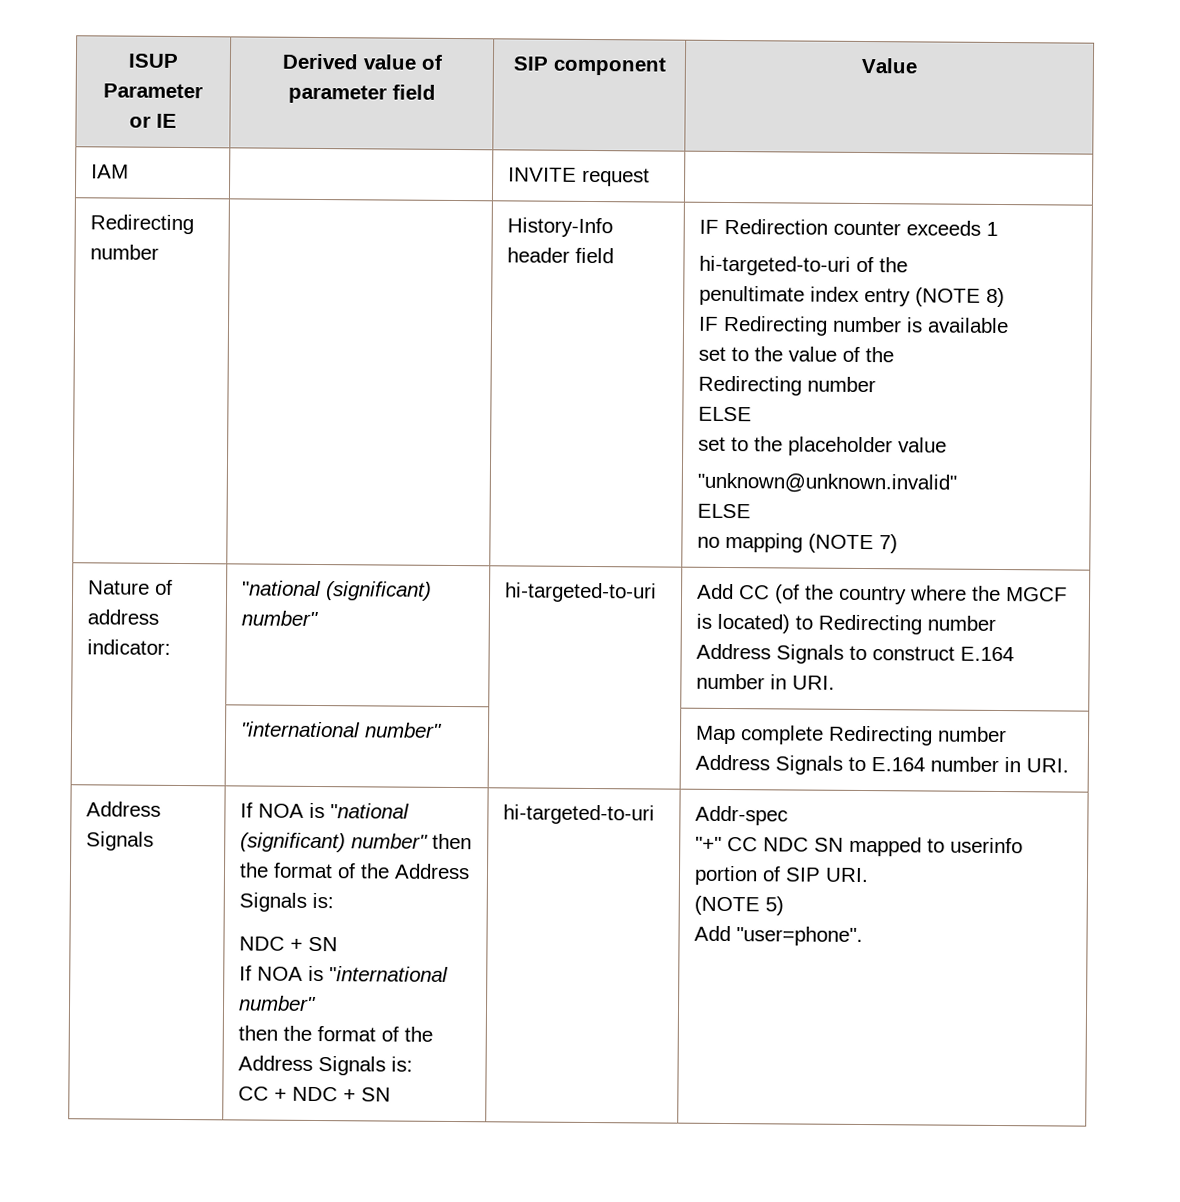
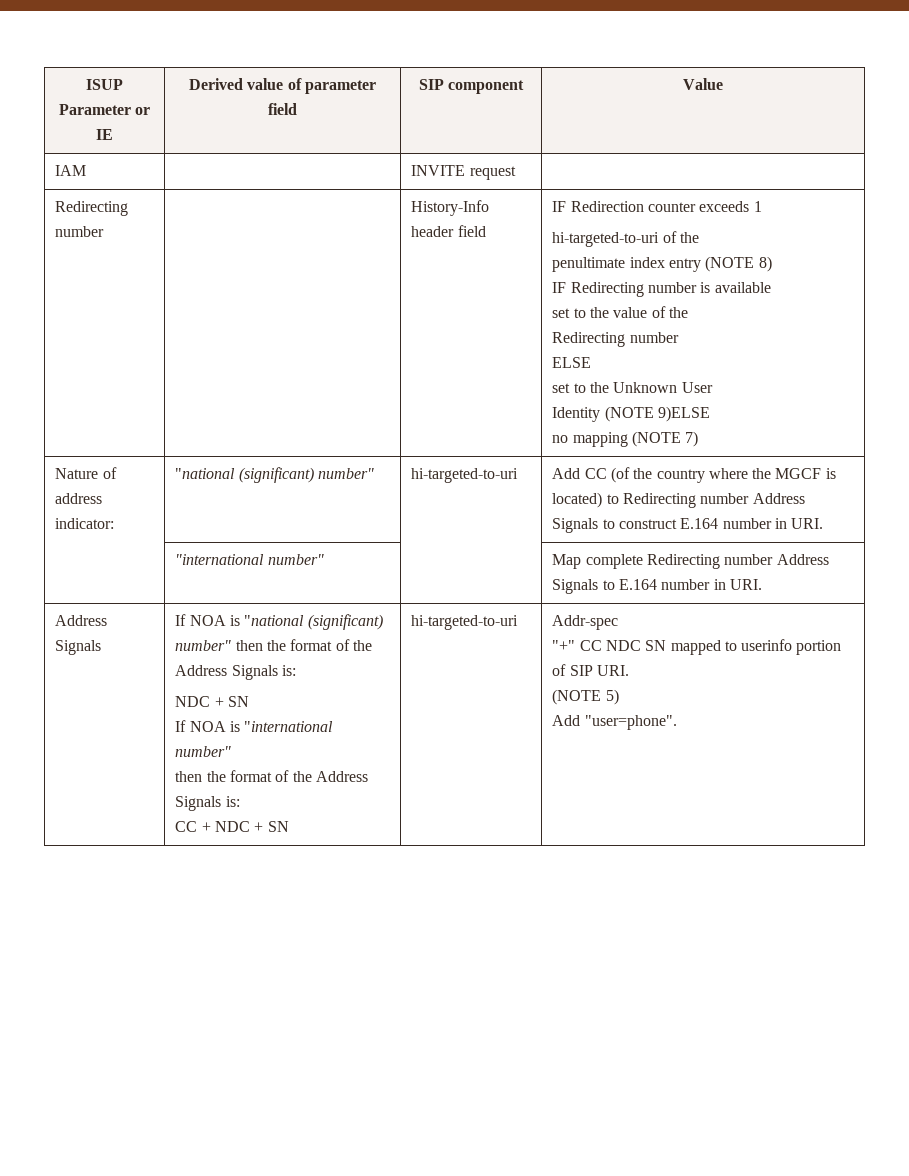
- set to the placeholder value
- "unknown@unknown.invalid"
- ELSE
+ set to the Unknown User
+ Identity (NOTE 9)ELSE

